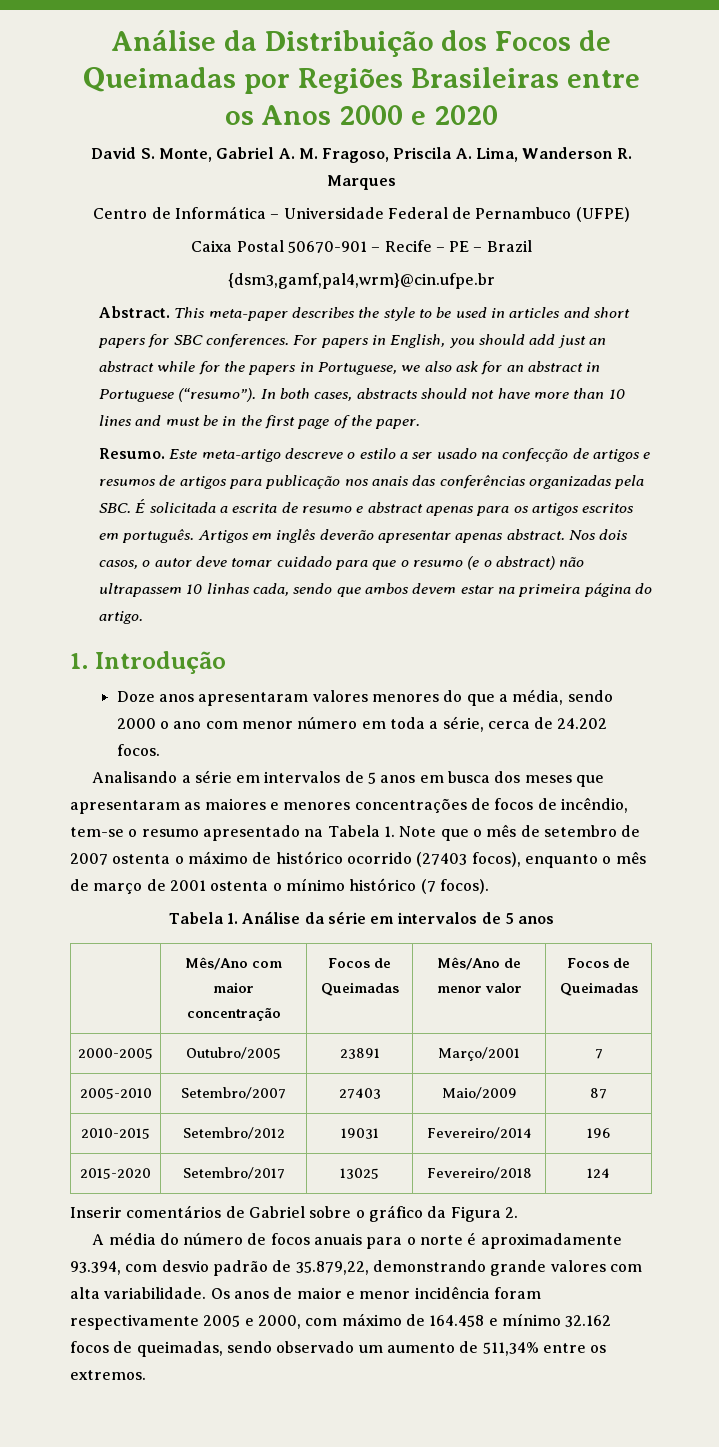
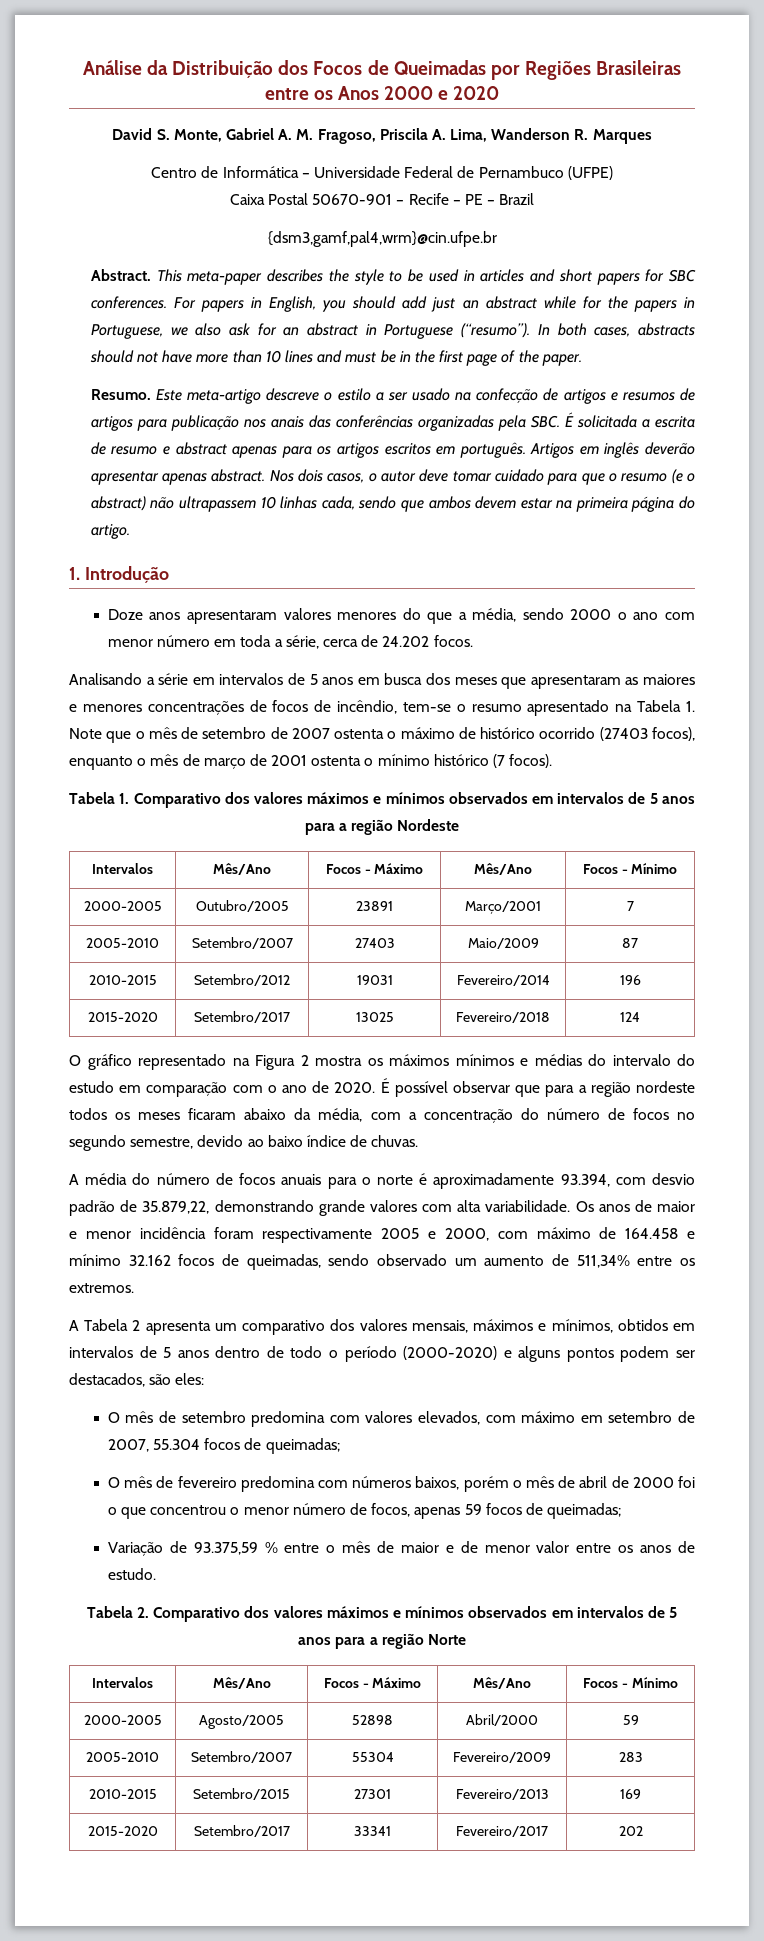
- Tabela 1. Análise da série em intervalos de 5 anos
- | Mês/Ano com maior concentração | Focos de Queimadas | Mês/Ano de menor valor | Focos de Queimadas
+ Tabela 1. Comparativo dos valores máximos e mínimos observados em intervalos de 5 anos para a região Nordeste
+ Intervalos | Mês/Ano | Focos - Máximo | Mês/Ano | Focos - Mínimo
- Inserir comentários de Gabriel sobre o gráfico da Figura 2.
+ O gráfico representado na Figura 2 mostra os máximos mínimos e médias do intervalo do estudo em comparação com o ano de 2020. É possível observar que para a região nordeste todos os meses ficaram abaixo da média, com a concentração do número de focos no segundo semestre, devido ao baixo índice de chuvas.
+ A Tabela 2 apresenta um comparativo dos valores mensais, máximos e mínimos, obtidos em intervalos de 5 anos dentro de todo o período (2000-2020) e alguns pontos podem ser destacados, são eles:
+ O mês de setembro predomina com valores elevados, com máximo em setembro de 2007, 55.304 focos de queimadas;
+ O mês de fevereiro predomina com números baixos, porém o mês de abril de 2000 foi o que concentrou o menor número de focos, apenas 59 focos de queimadas;
+ Variação de 93.375,59 % entre o mês de maior e de menor valor entre os anos de estudo.
+ Tabela 2. Comparativo dos valores máximos e mínimos observados em intervalos de 5 anos para a região Norte
+ Intervalos | Mês/Ano | Focos - Máximo | Mês/Ano | Focos - Mínimo
+ 2000-2005 | Agosto/2005 | 52898 | Abril/2000 | 59
+ 2005-2010 | Setembro/2007 | 55304 | Fevereiro/2009 | 283
+ 2010-2015 | Setembro/2015 | 27301 | Fevereiro/2013 | 169
+ 2015-2020 | Setembro/2017 | 33341 | Fevereiro/2017 | 202

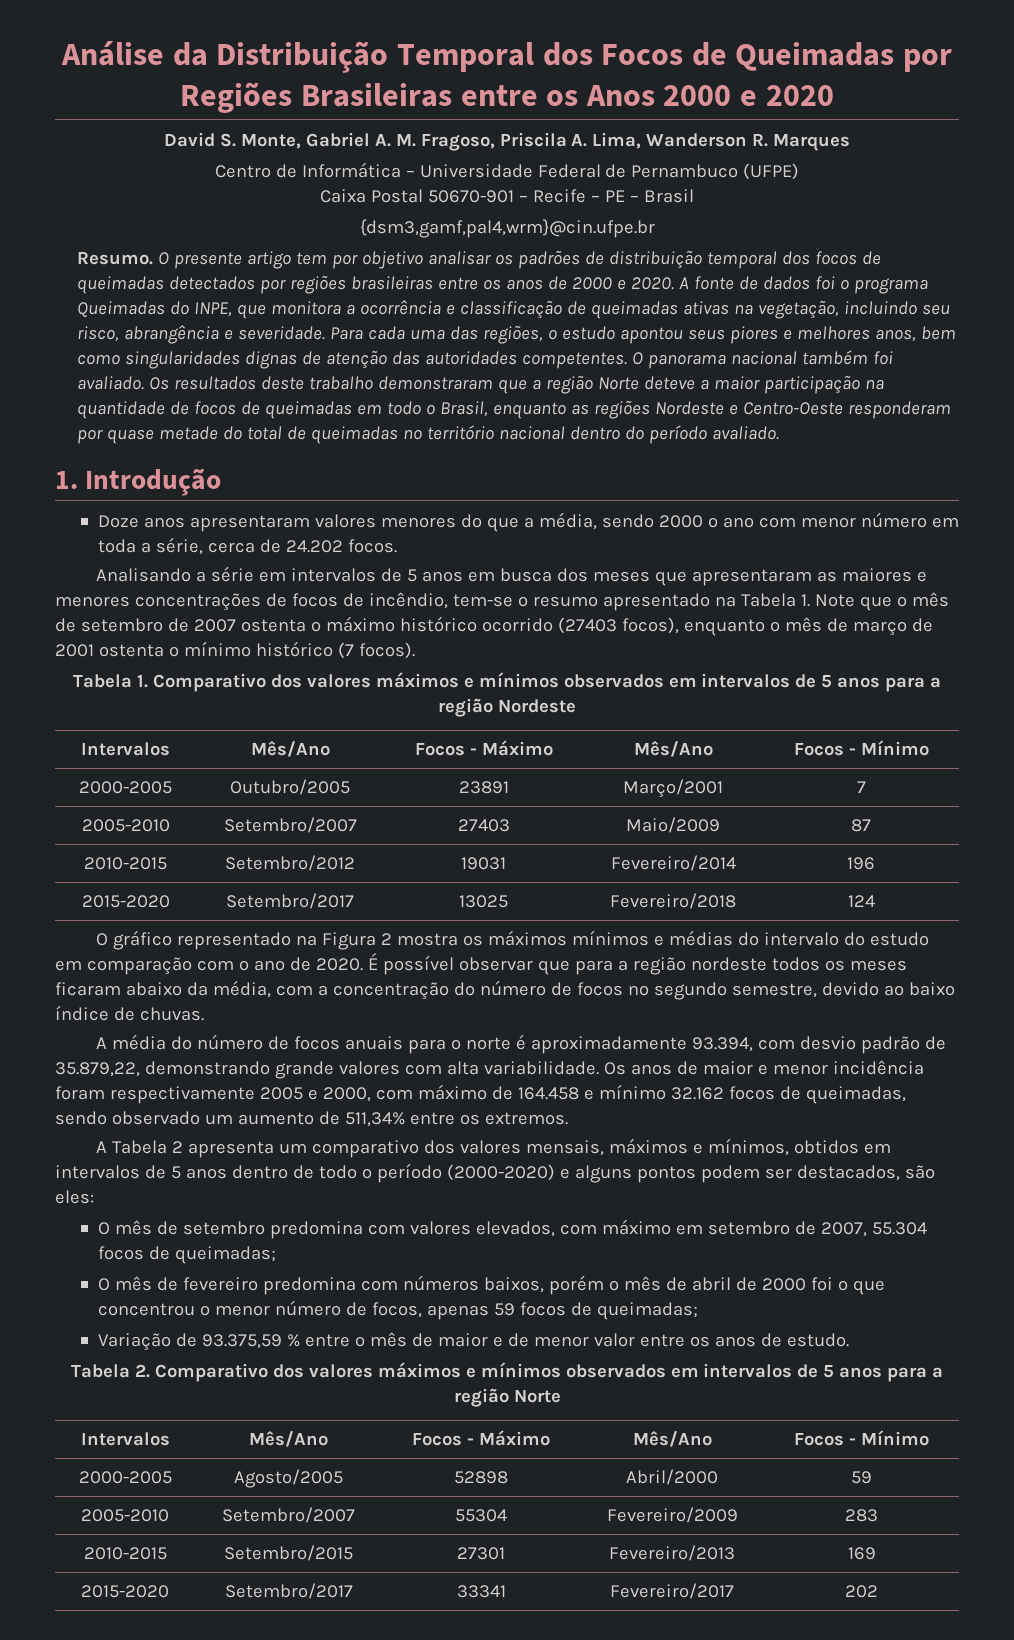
- Análise da Distribuição dos Focos de Queimadas por Regiões Brasileiras entre os Anos 2000 e 2020
+ Análise da Distribuição Temporal dos Focos de Queimadas por Regiões Brasileiras entre os Anos 2000 e 2020
- Caixa Postal 50670-901 – Recife – PE – Brazil
+ Caixa Postal 50670-901 – Recife – PE – Brasil
- Abstract. This meta-paper describes the style to be used in articles and short papers for SBC conferences. For papers in English, you should add just an abstract while for the papers in Portuguese, we also ask for an abstract in Portuguese (“resumo”). In both cases, abstracts should not have more than 10 lines and must be in the first page of the paper.
- Resumo. Este meta-artigo descreve o estilo a ser usado na confecção de artigos e resumos de artigos para publicação nos anais das conferências organizadas pela SBC. É solicitada a escrita de resumo e abstract apenas para os artigos escritos em português. Artigos em inglês deverão apresentar apenas abstract. Nos dois casos, o autor deve tomar cuidado para que o resumo (e o abstract) não ultrapassem 10 linhas cada, sendo que ambos devem estar na primeira página do artigo.
+ Resumo. O presente artigo tem por objetivo analisar os padrões de distribuição temporal dos focos de queimadas detectados por regiões brasileiras entre os anos de 2000 e 2020. A fonte de dados foi o programa Queimadas do INPE, que monitora a ocorrência e classificação de queimadas ativas na vegetação, incluindo seu risco, abrangência e severidade. Para cada uma das regiões, o estudo apontou seus piores e melhores anos, bem como singularidades dignas de atenção das autoridades competentes. O panorama nacional também foi avaliado. Os resultados deste trabalho demonstraram que a região Norte deteve a maior participação na quantidade de focos de queimadas em todo o Brasil, enquanto as regiões Nordeste e Centro-Oeste responderam por quase metade do total de queimadas no território nacional dentro do período avaliado.
- Analisando a série em intervalos de 5 anos em busca dos meses que apresentaram as maiores e menores concentrações de focos de incêndio, tem-se o resumo apresentado na Tabela 1. Note que o mês de setembro de 2007 ostenta o máximo de histórico ocorrido (27403 focos), enquanto o mês de março de 2001 ostenta o mínimo histórico (7 focos).
+ Analisando a série em intervalos de 5 anos em busca dos meses que apresentaram as maiores e menores concentrações de focos de incêndio, tem-se o resumo apresentado na Tabela 1. Note que o mês de setembro de 2007 ostenta o máximo histórico ocorrido (27403 focos), enquanto o mês de março de 2001 ostenta o mínimo histórico (7 focos).

